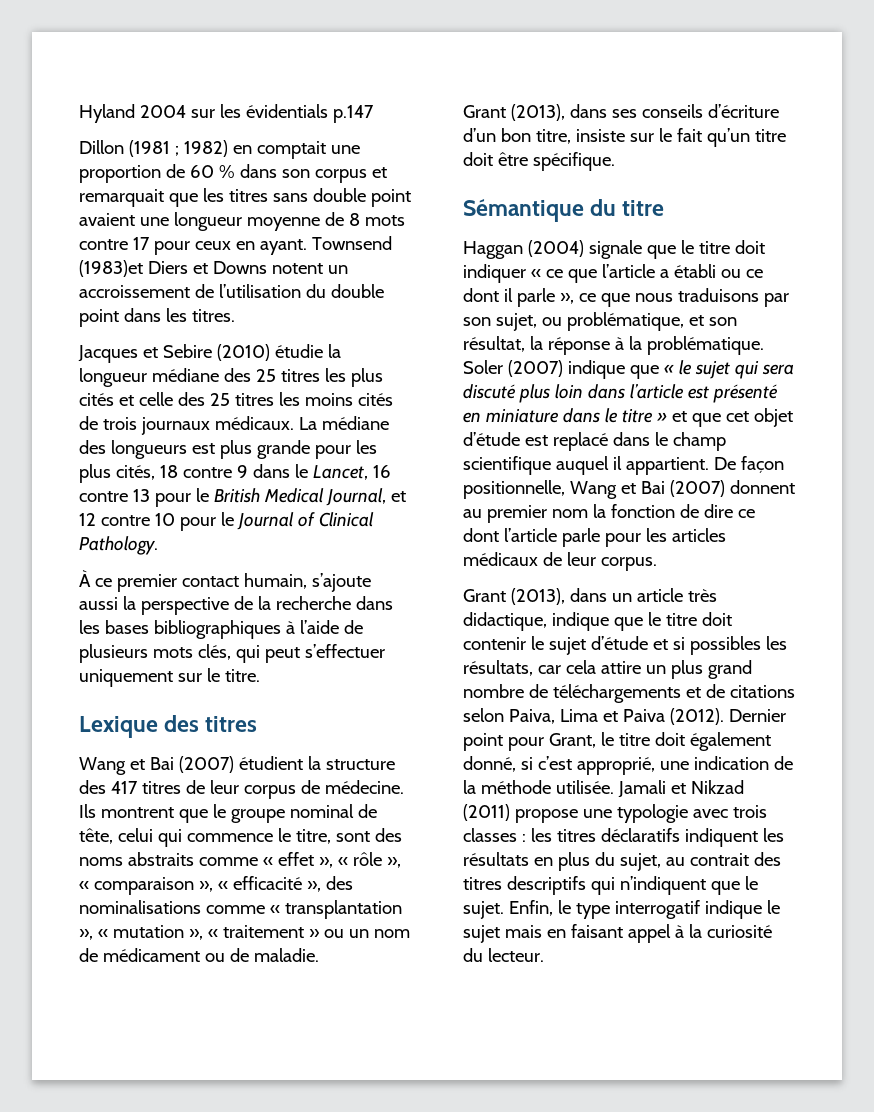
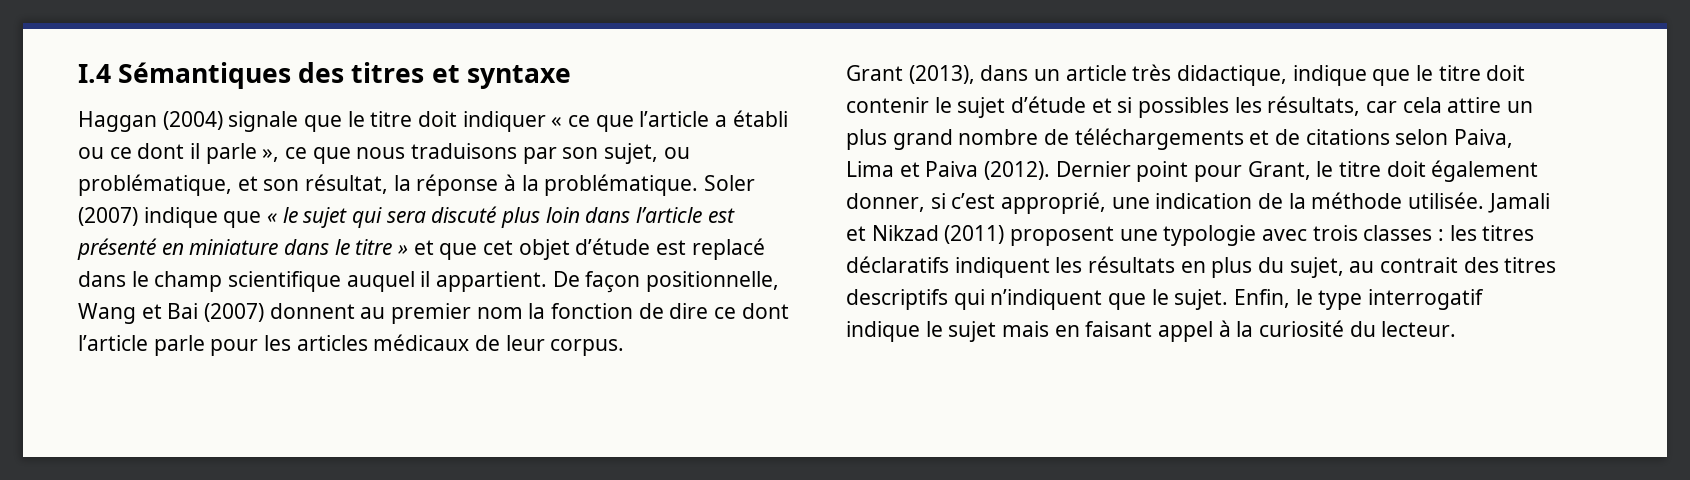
- Hyland 2004 sur les évidentials p.147
- Dillon (1981 ; 1982) en comptait une proportion de 60 % dans son corpus et remarquait que les titres sans double point avaient une longueur moyenne de 8 mots contre 17 pour ceux en ayant. Townsend (1983)et Diers et Downs notent un accroissement de l’utilisation du double point dans les titres.
- Jacques et Sebire (2010) étudie la longueur médiane des 25 titres les plus cités et celle des 25 titres les moins cités de trois journaux médicaux. La médiane des longueurs est plus grande pour les plus cités, 18 contre 9 dans le Lancet, 16 contre 13 pour le British Medical Journal, et 12 contre 10 pour le Journal of Clinical Pathology.
- À ce premier contact humain, s’ajoute aussi la perspective de la recherche dans les bases bibliographiques à l’aide de plusieurs mots clés, qui peut s’effectuer uniquement sur le titre.
- Lexique des titres
- Wang et Bai (2007) étudient la structure des 417 titres de leur corpus de médecine. Ils montrent que le groupe nominal de tête, celui qui commence le titre, sont des noms abstraits comme « effet », « rôle », « comparaison », « efficacité », des nominalisations comme « transplantation », « mutation », « traitement » ou un nom de médicament ou de maladie.
- Grant (2013), dans ses conseils d’écriture d’un bon titre, insiste sur le fait qu’un titre doit être spécifique.
- Sémantique du titre
+ I.4 Sémantiques des titres et syntaxe
- Dernier point pour Grant, le titre doit également donné, si c’est approprié, une indication de la méthode utilisée.
+ Dernier point pour Grant, le titre doit également donner, si c’est approprié, une indication de la méthode utilisée.
- Jamali et Nikzad (2011) propose une typologie avec trois classes : les titres déclaratifs indiquent les résultats en plus du sujet, au contrait des titres descriptifs qui n’indiquent que le sujet.
+ Jamali et Nikzad (2011) proposent une typologie avec trois classes : les titres déclaratifs indiquent les résultats en plus du sujet, au contrait des titres descriptifs qui n’indiquent que le sujet.

